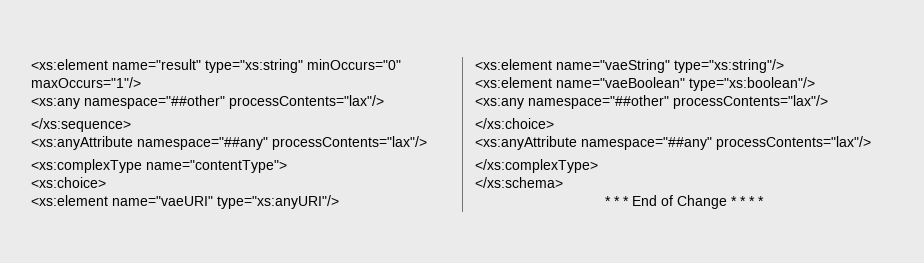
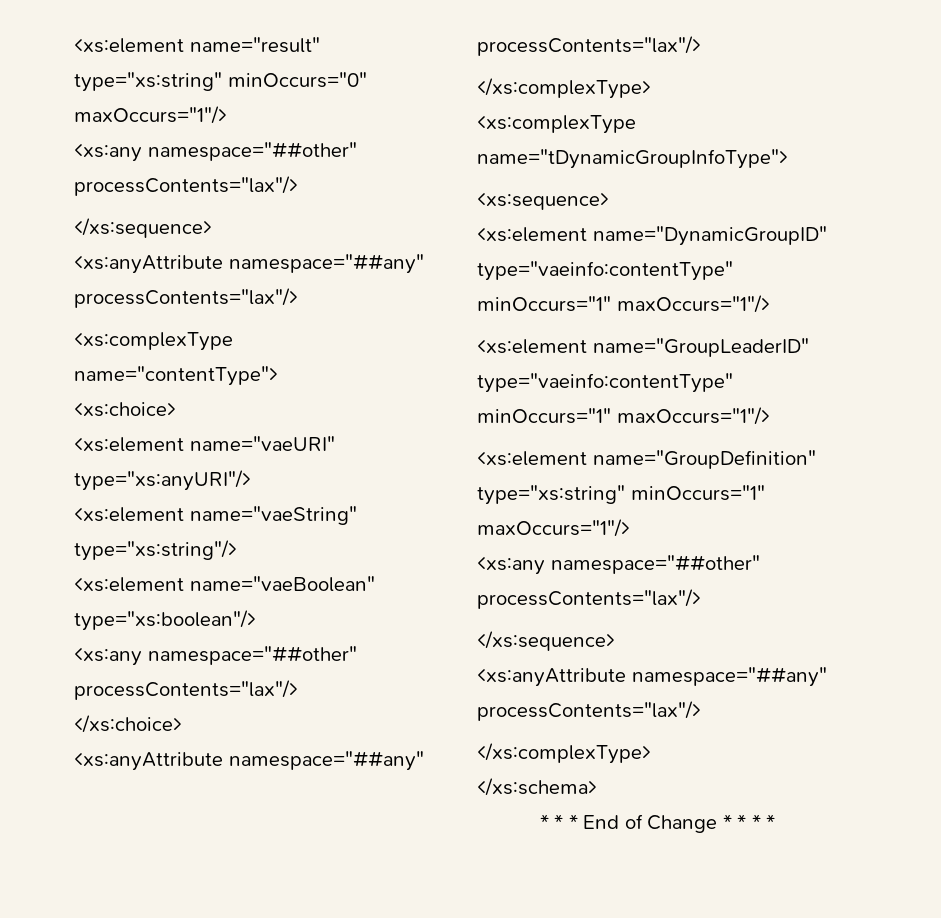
+ <xs:complexType name="tDynamicGroupInfoType">
+ <xs:sequence>
+ <xs:element name="DynamicGroupID" type="vaeinfo:contentType" minOccurs="1" maxOccurs="1"/>
+ <xs:element name="GroupLeaderID" type="vaeinfo:contentType" minOccurs="1" maxOccurs="1"/>
+ <xs:element name="GroupDefinition" type="xs:string" minOccurs="1" maxOccurs="1"/>
+ <xs:any namespace="##other" processContents="lax"/>
+ </xs:sequence>
+ <xs:anyAttribute namespace="##any" processContents="lax"/>
+ </xs:complexType>

